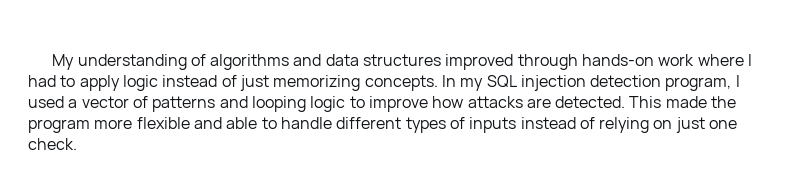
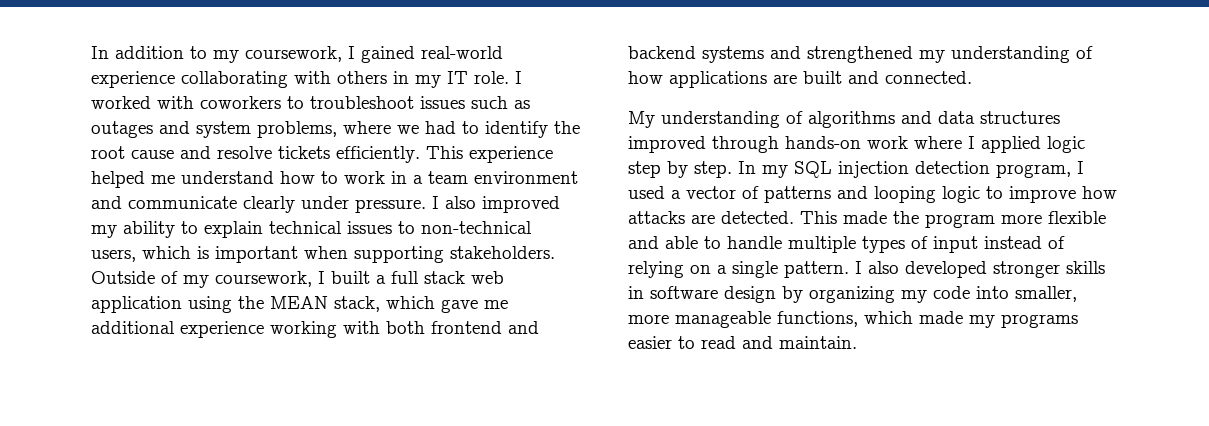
+ In addition to my coursework, I gained real-world experience collaborating with others in my IT role. I worked with coworkers to troubleshoot issues such as outages and system problems, where we had to identify the root cause and resolve tickets efficiently. This experience helped me understand how to work in a team environment and communicate clearly under pressure. I also improved my ability to explain technical issues to non-technical users, which is important when supporting stakeholders. Outside of my coursework, I built a full stack web application using the MEAN stack, which gave me additional experience working with both frontend and backend systems and strengthened my understanding of how applications are built and connected.
- My understanding of algorithms and data structures improved through hands-on work where I had to apply logic instead of just memorizing concepts.
+ My understanding of algorithms and data structures improved through hands-on work where I applied logic step by step.
- This made the program more flexible and able to handle different types of inputs instead of relying on just one check.
+ This made the program more flexible and able to handle multiple types of input instead of relying on a single pattern. I also developed stronger skills in software design by organizing my code into smaller, more manageable functions, which made my programs easier to read and maintain.

